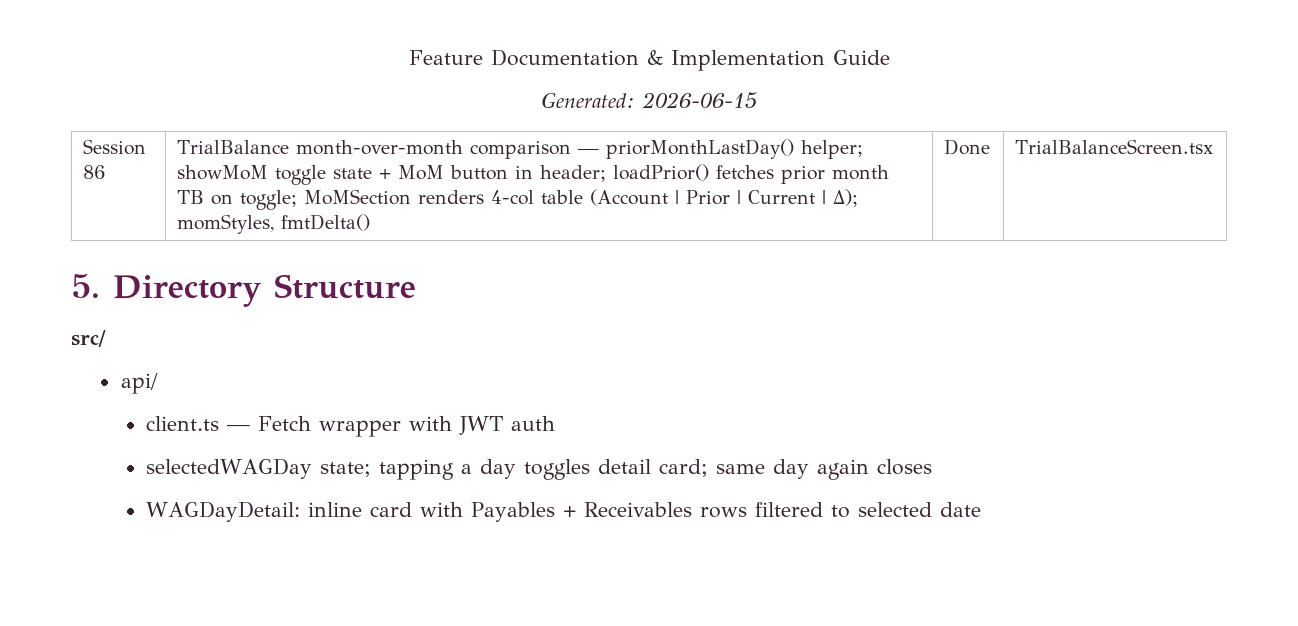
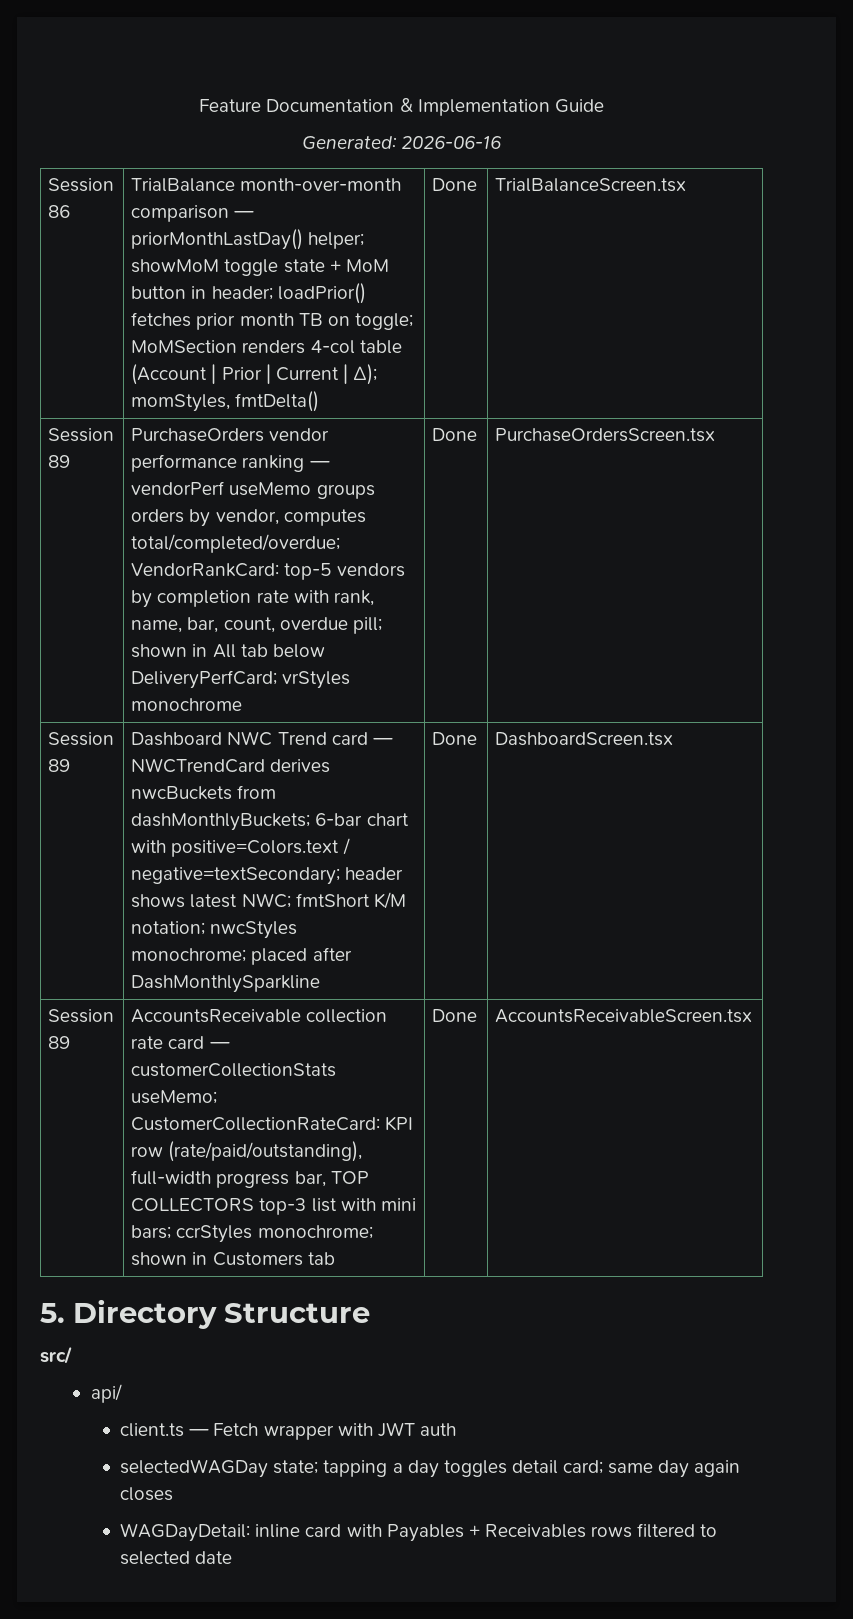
- Generated: 2026-06-15
+ Generated: 2026-06-16
+ Session 89 | PurchaseOrders vendor performance ranking — vendorPerf useMemo groups orders by vendor, computes total/completed/overdue; VendorRankCard: top-5 vendors by completion rate with rank, name, bar, count, overdue pill; shown in All tab below DeliveryPerfCard; vrStyles monochrome | Done | PurchaseOrdersScreen.tsx
+ Session 89 | Dashboard NWC Trend card — NWCTrendCard derives nwcBuckets from dashMonthlyBuckets; 6-bar chart with positive=Colors.text / negative=textSecondary; header shows latest NWC; fmtShort K/M notation; nwcStyles monochrome; placed after DashMonthlySparkline | Done | DashboardScreen.tsx
+ Session 89 | AccountsReceivable collection rate card — customerCollectionStats useMemo; CustomerCollectionRateCard: KPI row (rate/paid/outstanding), full-width progress bar, TOP COLLECTORS top-3 list with mini bars; ccrStyles monochrome; shown in Customers tab | Done | AccountsReceivableScreen.tsx

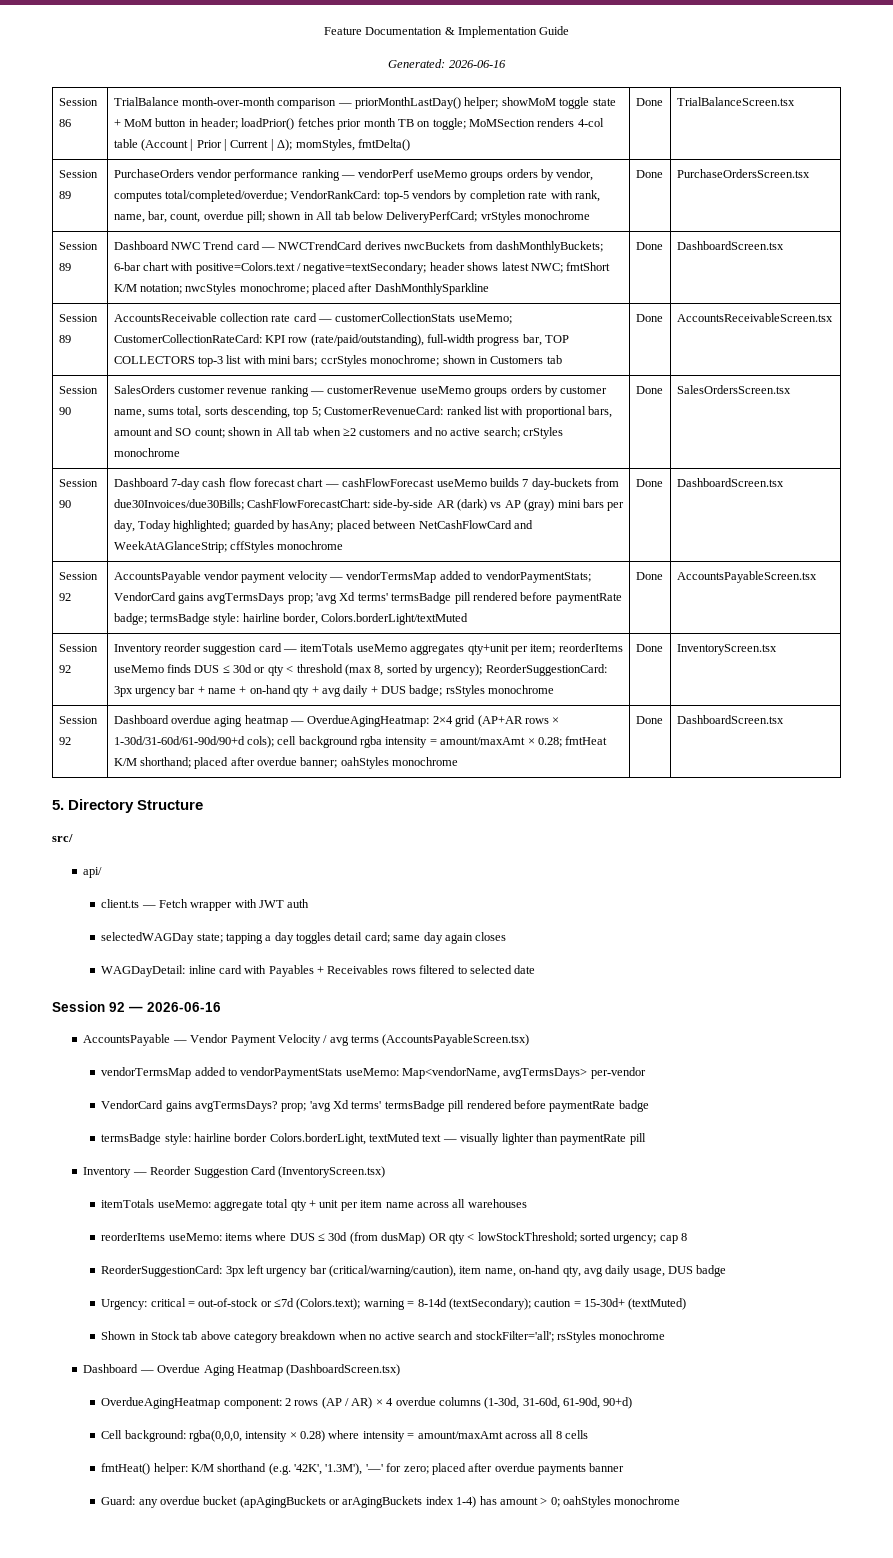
+ Session 90 | SalesOrders customer revenue ranking — customerRevenue useMemo groups orders by customer name, sums total, sorts descending, top 5; CustomerRevenueCard: ranked list with proportional bars, amount and SO count; shown in All tab when ≥2 customers and no active search; crStyles monochrome | Done | SalesOrdersScreen.tsx
+ Session 90 | Dashboard 7-day cash flow forecast chart — cashFlowForecast useMemo builds 7 day-buckets from due30Invoices/due30Bills; CashFlowForecastChart: side-by-side AR (dark) vs AP (gray) mini bars per day, Today highlighted; guarded by hasAny; placed between NetCashFlowCard and WeekAtAGlanceStrip; cffStyles monochrome | Done | DashboardScreen.tsx
+ Session 92 | AccountsPayable vendor payment velocity — vendorTermsMap added to vendorPaymentStats; VendorCard gains avgTermsDays prop; 'avg Xd terms' termsBadge pill rendered before paymentRate badge; termsBadge style: hairline border, Colors.borderLight/textMuted | Done | AccountsPayableScreen.tsx
+ Session 92 | Inventory reorder suggestion card — itemTotals useMemo aggregates qty+unit per item; reorderItems useMemo finds DUS ≤ 30d or qty < threshold (max 8, sorted by urgency); ReorderSuggestionCard: 3px urgency bar + name + on-hand qty + avg daily + DUS badge; rsStyles monochrome | Done | InventoryScreen.tsx
+ Session 92 | Dashboard overdue aging heatmap — OverdueAgingHeatmap: 2×4 grid (AP+AR rows × 1-30d/31-60d/61-90d/90+d cols); cell background rgba intensity = amount/maxAmt × 0.28; fmtHeat K/M shorthand; placed after overdue banner; oahStyles monochrome | Done | DashboardScreen.tsx
+ Session 92 — 2026-06-16
+ AccountsPayable — Vendor Payment Velocity / avg terms (AccountsPayableScreen.tsx)
+ vendorTermsMap added to vendorPaymentStats useMemo: Map<vendorName, avgTermsDays> per-vendor
+ VendorCard gains avgTermsDays? prop; 'avg Xd terms' termsBadge pill rendered before paymentRate badge
+ termsBadge style: hairline border Colors.borderLight, textMuted text — visually lighter than paymentRate pill
+ Inventory — Reorder Suggestion Card (InventoryScreen.tsx)
+ itemTotals useMemo: aggregate total qty + unit per item name across all warehouses
+ reorderItems useMemo: items where DUS ≤ 30d (from dusMap) OR qty < lowStockThreshold; sorted urgency; cap 8
+ ReorderSuggestionCard: 3px left urgency bar (critical/warning/caution), item name, on-hand qty, avg daily usage, DUS badge
+ Urgency: critical = out-of-stock or ≤7d (Colors.text); warning = 8-14d (textSecondary); caution = 15-30d+ (textMuted)
+ Shown in Stock tab above category breakdown when no active search and stockFilter='all'; rsStyles monochrome
+ Dashboard — Overdue Aging Heatmap (DashboardScreen.tsx)
+ OverdueAgingHeatmap component: 2 rows (AP / AR) × 4 overdue columns (1-30d, 31-60d, 61-90d, 90+d)
+ Cell background: rgba(0,0,0, intensity × 0.28) where intensity = amount/maxAmt across all 8 cells
+ fmtHeat() helper: K/M shorthand (e.g. '42K', '1.3M'), '—' for zero; placed after overdue payments banner
+ Guard: any overdue bucket (apAgingBuckets or arAgingBuckets index 1-4) has amount > 0; oahStyles monochrome

